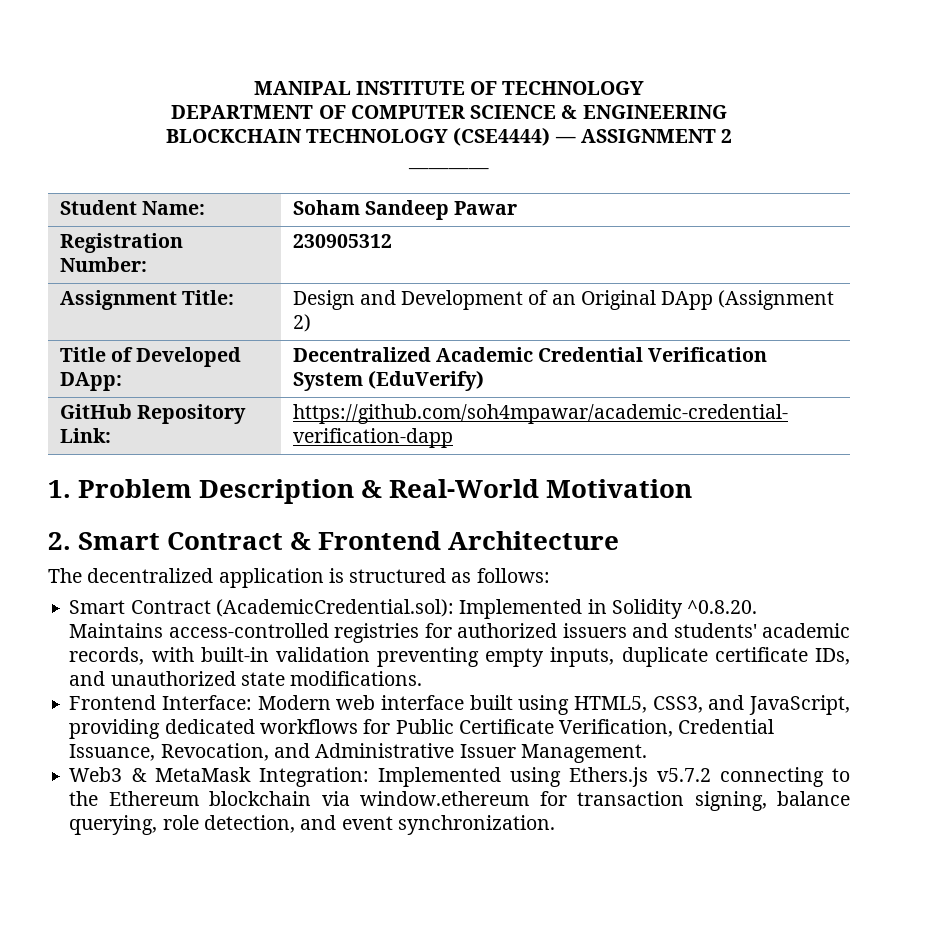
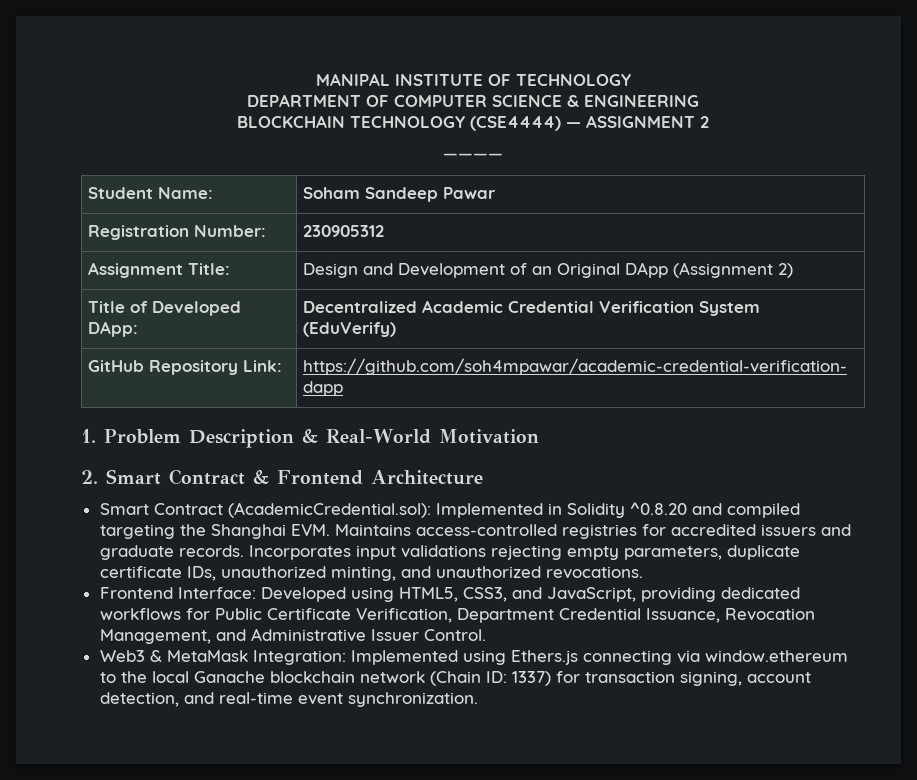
- The decentralized application is structured as follows:
- Smart Contract (AcademicCredential.sol): Implemented in Solidity ^0.8.20. Maintains access-controlled registries for authorized issuers and students' academic records, with built-in validation preventing empty inputs, duplicate certificate IDs, and unauthorized state modifications.
- Frontend Interface: Modern web interface built using HTML5, CSS3, and JavaScript, providing dedicated workflows for Public Certificate Verification, Credential Issuance, Revocation, and Administrative Issuer Management.
+ Smart Contract (AcademicCredential.sol): Implemented in Solidity ^0.8.20 and compiled targeting the Shanghai EVM. Maintains access-controlled registries for accredited issuers and graduate records. Incorporates input validations rejecting empty parameters, duplicate certificate IDs, unauthorized minting, and unauthorized revocations.
+ Frontend Interface: Developed using HTML5, CSS3, and JavaScript, providing dedicated workflows for Public Certificate Verification, Department Credential Issuance, Revocation Management, and Administrative Issuer Control.
- Web3 & MetaMask Integration: Implemented using Ethers.js v5.7.2 connecting to the Ethereum blockchain via window.ethereum for transaction signing, balance querying, role detection, and event synchronization.
+ Web3 & MetaMask Integration: Implemented using Ethers.js connecting via window.ethereum to the local Ganache blockchain network (Chain ID: 1337) for transaction signing, account detection, and real-time event synchronization.

